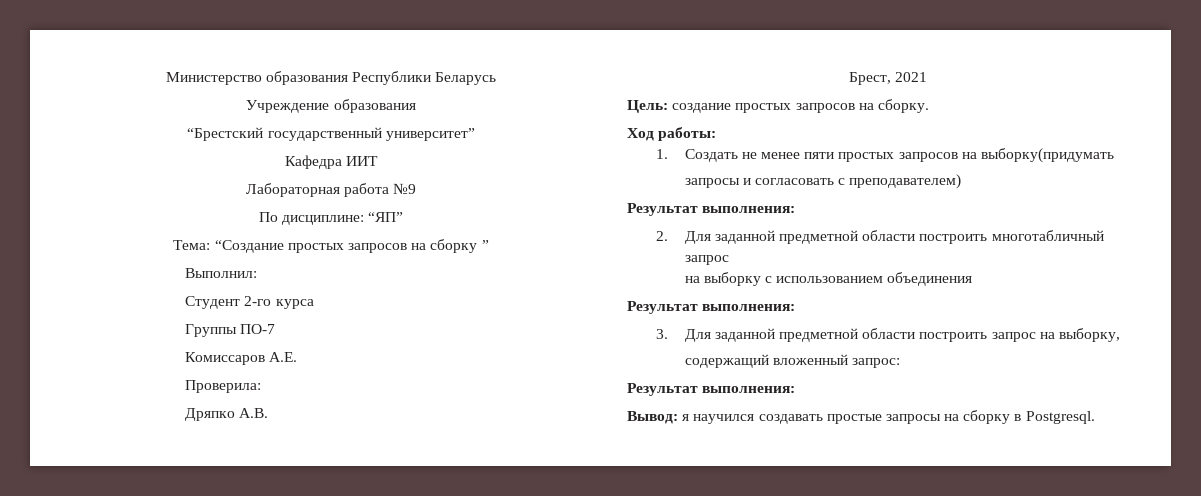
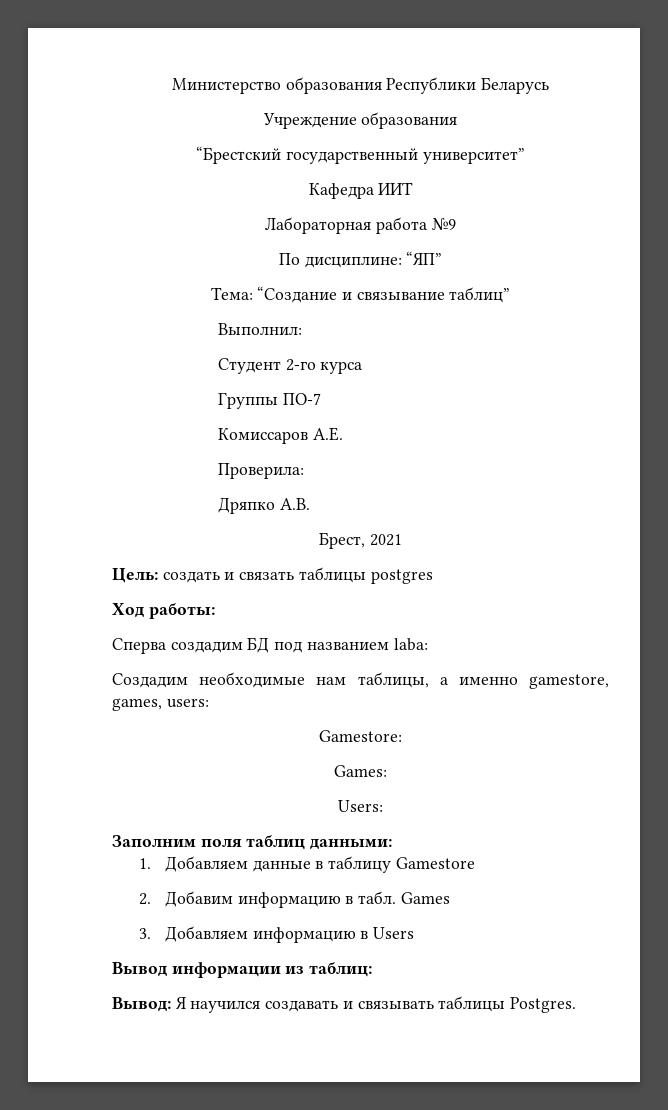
- Тема: “Создание простых запросов на сборку ”
+ Тема: “Создание и связывание таблиц”
- Цель: создание простых запросов на сборку.
+ Цель: создать и связать таблицы postgres
  Ход работы:
- 1. Создать не менее пяти простых запросов на выборку(придумать
- запросы и согласовать с преподавателем)
- Результат выполнения:
- 2. Для заданной предметной области построить многотабличный запрос
- на выборку с использованием объединения
- Результат выполнения:
- 3. Для заданной предметной области построить запрос на выборку,
- содержащий вложенный запрос:
- Результат выполнения:
+ Сперва создадим БД под названием laba:
+ Создадим необходимые нам таблицы, а именно gamestore, games, users:
+ Gamestore:
+ Games:
+ Users:
+ Заполним поля таблиц данными:
+ 1. Добавляем данные в таблицу Gamestore
+ 2. Добавим информацию в табл. Games
+ 3. Добавляем информацию в Users
+ Вывод информации из таблиц:
- Вывод: я научился создавать простые запросы на сборку в Postgresql.
+ Вывод: Я научился создавать и связывать таблицы Postgres.

